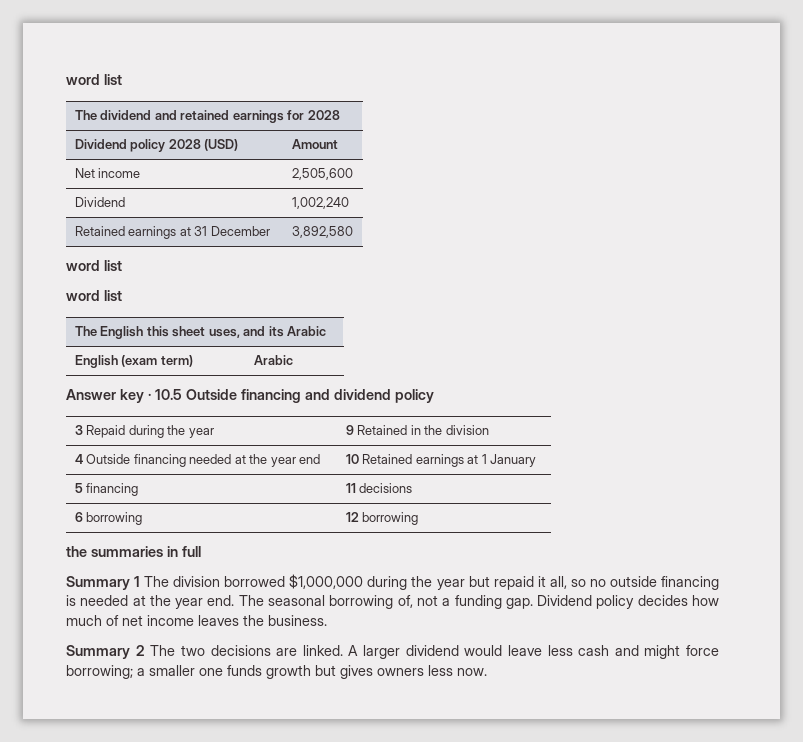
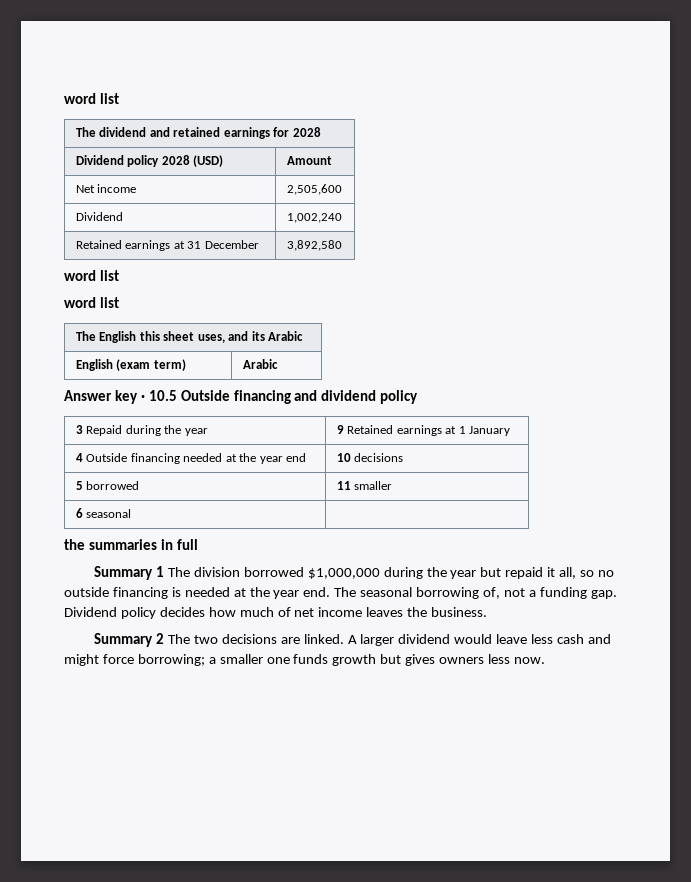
- 3 Repaid during the year | 9 Retained in the division
+ 3 Repaid during the year | 9 Retained earnings at 1 January
- 4 Outside financing needed at the year end | 10 Retained earnings at 1 January
+ 4 Outside financing needed at the year end | 10 decisions
- 5 financing | 11 decisions
+ 5 borrowed | 11 smaller
- 6 borrowing | 12 borrowing
+ 6 seasonal |

